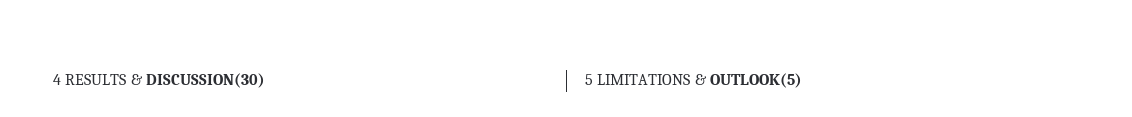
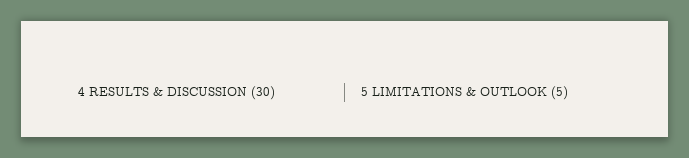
- 4 RESULTS & DISCUSSION(30)
+ 4 RESULTS & DISCUSSION (30)
- 5 LIMITATIONS & OUTLOOK(5)
+ 5 LIMITATIONS & OUTLOOK (5)

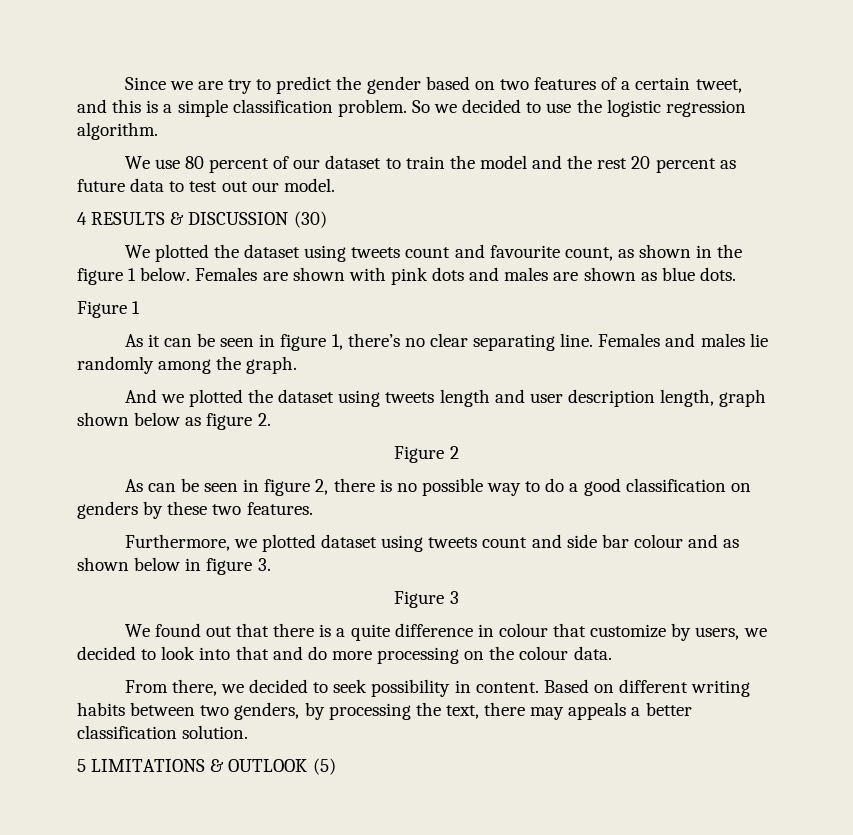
+ Since we are try to predict the gender based on two features of a certain tweet, and this is a simple classification problem. So we decided to use the logistic regression algorithm.
+ We use 80 percent of our dataset to train the model and the rest 20 percent as future data to test out our model.
+ We plotted the dataset using tweets count and favourite count, as shown in the figure 1 below. Females are shown with pink dots and males are shown as blue dots.
+ Figure 1
+ As it can be seen in figure 1, there’s no clear separating line. Females and males lie randomly among the graph.
+ And we plotted the dataset using tweets length and user description length, graph shown below as figure 2.
+ Figure 2
+ As can be seen in figure 2, there is no possible way to do a good classification on genders by these two features.
+ Furthermore, we plotted dataset using tweets count and side bar colour and as shown below in figure 3.
+ Figure 3
+ We found out that there is a quite difference in colour that customize by users, we decided to look into that and do more processing on the colour data.
+ From there, we decided to seek possibility in content. Based on different writing habits between two genders, by processing the text, there may appeals a better classification solution.

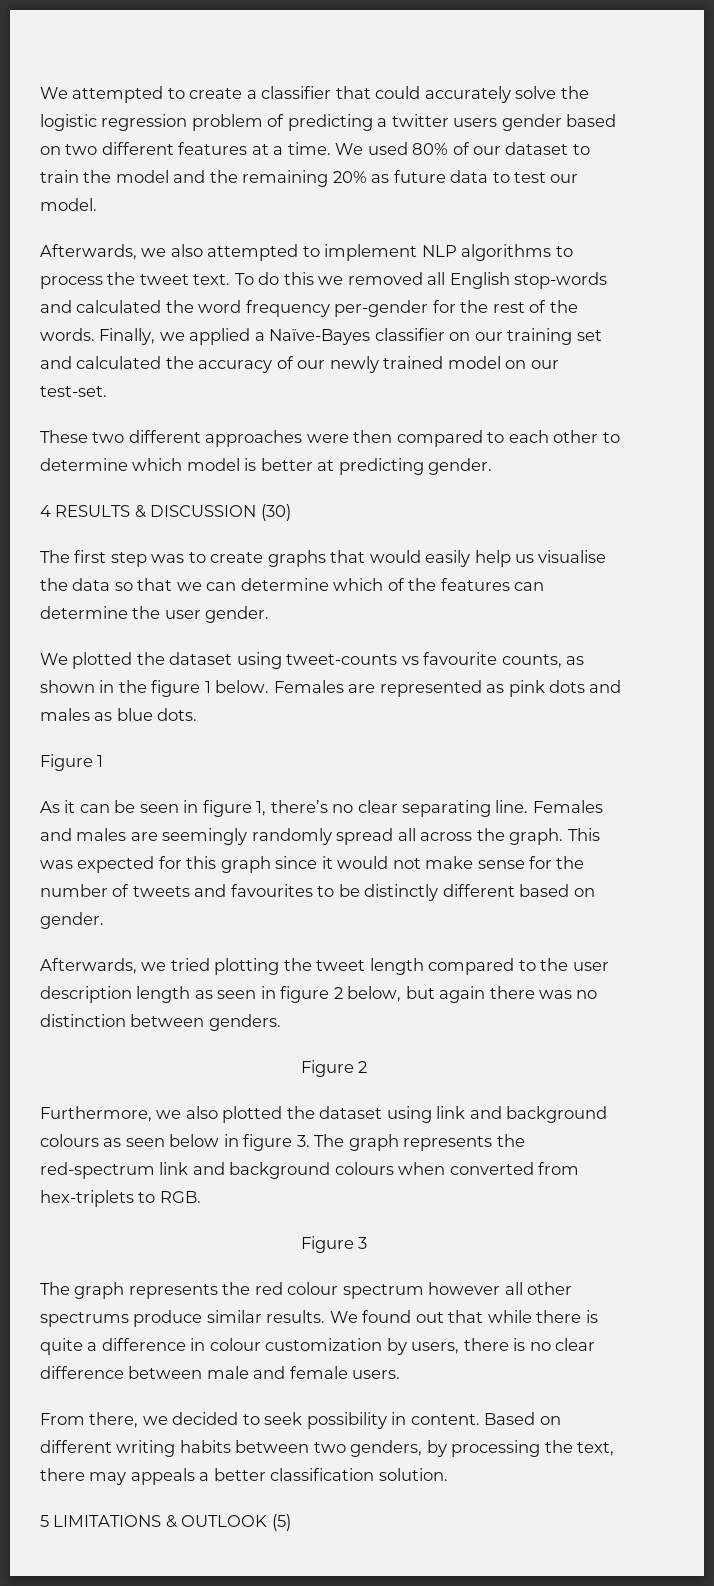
- Since we are try to predict the gender based on two features of a certain tweet, and this is a simple classification problem. So we decided to use the logistic regression algorithm.
- We use 80 percent of our dataset to train the model and the rest 20 percent as future data to test out our model.
+ We attempted to create a classifier that could accurately solve the logistic regression problem of predicting a twitter users gender based on two different features at a time. We used 80% of our dataset to train the model and the remaining 20% as future data to test our model.
+ Afterwards, we also attempted to implement NLP algorithms to process the tweet text. To do this we removed all English stop-words and calculated the word frequency per-gender for the rest of the words. Finally, we applied a Naïve-Bayes classifier on our training set and calculated the accuracy of our newly trained model on our test-set.
+ These two different approaches were then compared to each other to determine which model is better at predicting gender.
+ The first step was to create graphs that would easily help us visualise the data so that we can determine which of the features can determine the user gender.
- We plotted the dataset using tweets count and favourite count, as shown in the figure 1 below.
+ We plotted the dataset using tweet-counts vs favourite counts, as shown in the figure 1 below.
- Females are shown with pink dots and males are shown as blue dots.
+ Females are represented as pink dots and males as blue dots.
- Females and males lie randomly among the graph.
- And we plotted the dataset using tweets length and user description length, graph shown below as figure 2.
+ Females and males are seemingly randomly spread all across the graph. This was expected for this graph since it would not make sense for the number of tweets and favourites to be distinctly different based on gender.
+ Afterwards, we tried plotting the tweet length compared to the user description length as seen in figure 2 below, but again there was no distinction between genders.
  Figure 2
- As can be seen in figure 2, there is no possible way to do a good classification on genders by these two features.
- Furthermore, we plotted dataset using tweets count and side bar colour and as shown below in figure 3.
+ Furthermore, we also plotted the dataset using link and background colours as seen below in figure 3. The graph represents the red-spectrum link and background colours when converted from hex-triplets to RGB.
  Figure 3
- We found out that there is a quite difference in colour that customize by users, we decided to look into that and do more processing on the colour data.
+ The graph represents the red colour spectrum however all other spectrums produce similar results. We found out that while there is quite a difference in colour customization by users, there is no clear difference between male and female users.

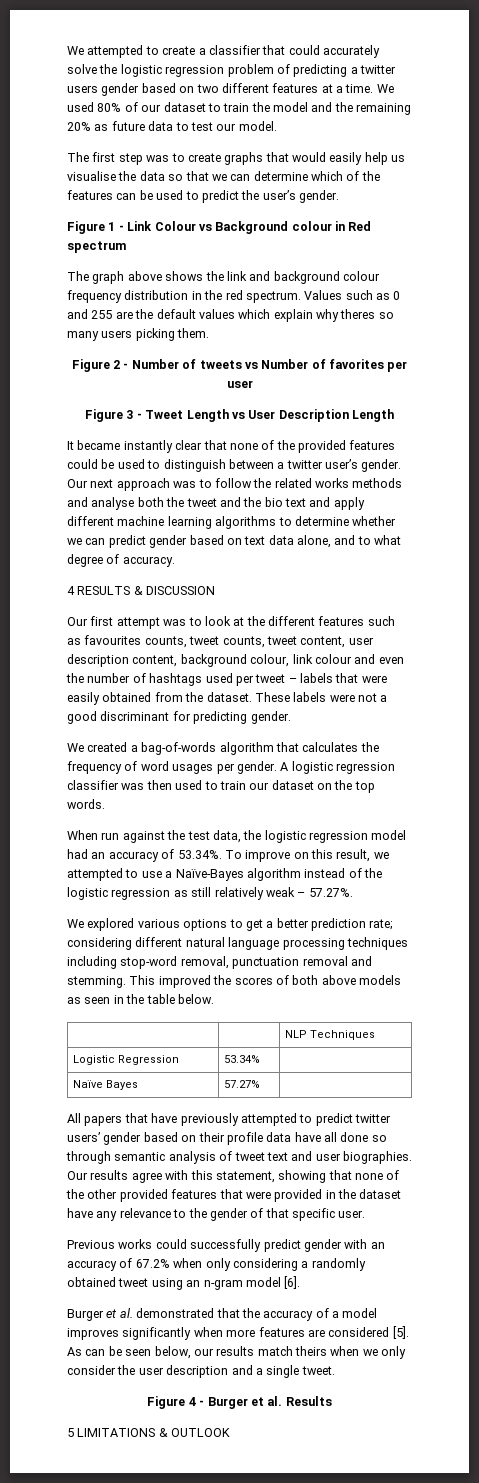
- Afterwards, we also attempted to implement NLP algorithms to process the tweet text. To do this we removed all English stop-words and calculated the word frequency per-gender for the rest of the words. Finally, we applied a Naïve-Bayes classifier on our training set and calculated the accuracy of our newly trained model on our test-set.
- These two different approaches were then compared to each other to determine which model is better at predicting gender.
- 4 RESULTS & DISCUSSION (30)
- The first step was to create graphs that would easily help us visualise the data so that we can determine which of the features can determine the user gender.
- We plotted the dataset using tweet-counts vs favourite counts, as shown in the figure 1 below. Females are represented as pink dots and males as blue dots.
- Figure 1
- As it can be seen in figure 1, there’s no clear separating line. Females and males are seemingly randomly spread all across the graph. This was expected for this graph since it would not make sense for the number of tweets and favourites to be distinctly different based on gender.
- Afterwards, we tried plotting the tweet length compared to the user description length as seen in figure 2 below, but again there was no distinction between genders.
- Figure 2
- Furthermore, we also plotted the dataset using link and background colours as seen below in figure 3. The graph represents the red-spectrum link and background colours when converted from hex-triplets to RGB.
- Figure 3
- The graph represents the red colour spectrum however all other spectrums produce similar results. We found out that while there is quite a difference in colour customization by users, there is no clear difference between male and female users.
- From there, we decided to seek possibility in content. Based on different writing habits between two genders, by processing the text, there may appeals a better classification solution.
+ The first step was to create graphs that would easily help us visualise the data so that we can determine which of the features can be used to predict the user’s gender.
+ Figure 1 - Link Colour vs Background colour in Red spectrum
+ The graph above shows the link and background colour frequency distribution in the red spectrum. Values such as 0 and 255 are the default values which explain why theres so many users picking them.
+ Figure 2 - Number of tweets vs Number of favorites per user
+ Figure 3 - Tweet Length vs User Description Length
+ It became instantly clear that none of the provided features could be used to distinguish between a twitter user’s gender. Our next approach was to follow the related works methods and analyse both the tweet and the bio text and apply different machine learning algorithms to determine whether we can predict gender based on text data alone, and to what degree of accuracy.
+ 4 RESULTS & DISCUSSION
+ Our first attempt was to look at the different features such as favourites counts, tweet counts, tweet content, user description content, background colour, link colour and even the number of hashtags used per tweet – labels that were easily obtained from the dataset. These labels were not a good discriminant for predicting gender.
+ We created a bag-of-words algorithm that calculates the frequency of word usages per gender. A logistic regression classifier was then used to train our dataset on the top words.
+ When run against the test data, the logistic regression model had an accuracy of 53.34%. To improve on this result, we attempted to use a Naïve-Bayes algorithm instead of the logistic regression as still relatively weak – 57.27%.
+ We explored various options to get a better prediction rate; considering different natural language processing techniques including stop-word removal, punctuation removal and stemming. This improved the scores of both above models as seen in the table below.
+ | | NLP Techniques
+ Logistic Regression | 53.34% |
+ Naïve Bayes | 57.27% |
+ All papers that have previously attempted to predict twitter users’ gender based on their profile data have all done so through semantic analysis of tweet text and user biographies. Our results agree with this statement, showing that none of the other provided features that were provided in the dataset have any relevance to the gender of that specific user.
+ Previous works could successfully predict gender with an accuracy of 67.2% when only considering a randomly obtained tweet using an n-gram model [6].
+ Burger et al. demonstrated that the accuracy of a model improves significantly when more features are considered [5]. As can be seen below, our results match theirs when we only consider the user description and a single tweet.
+ Figure 4 - Burger et al. Results
- 5 LIMITATIONS & OUTLOOK (5)
+ 5 LIMITATIONS & OUTLOOK

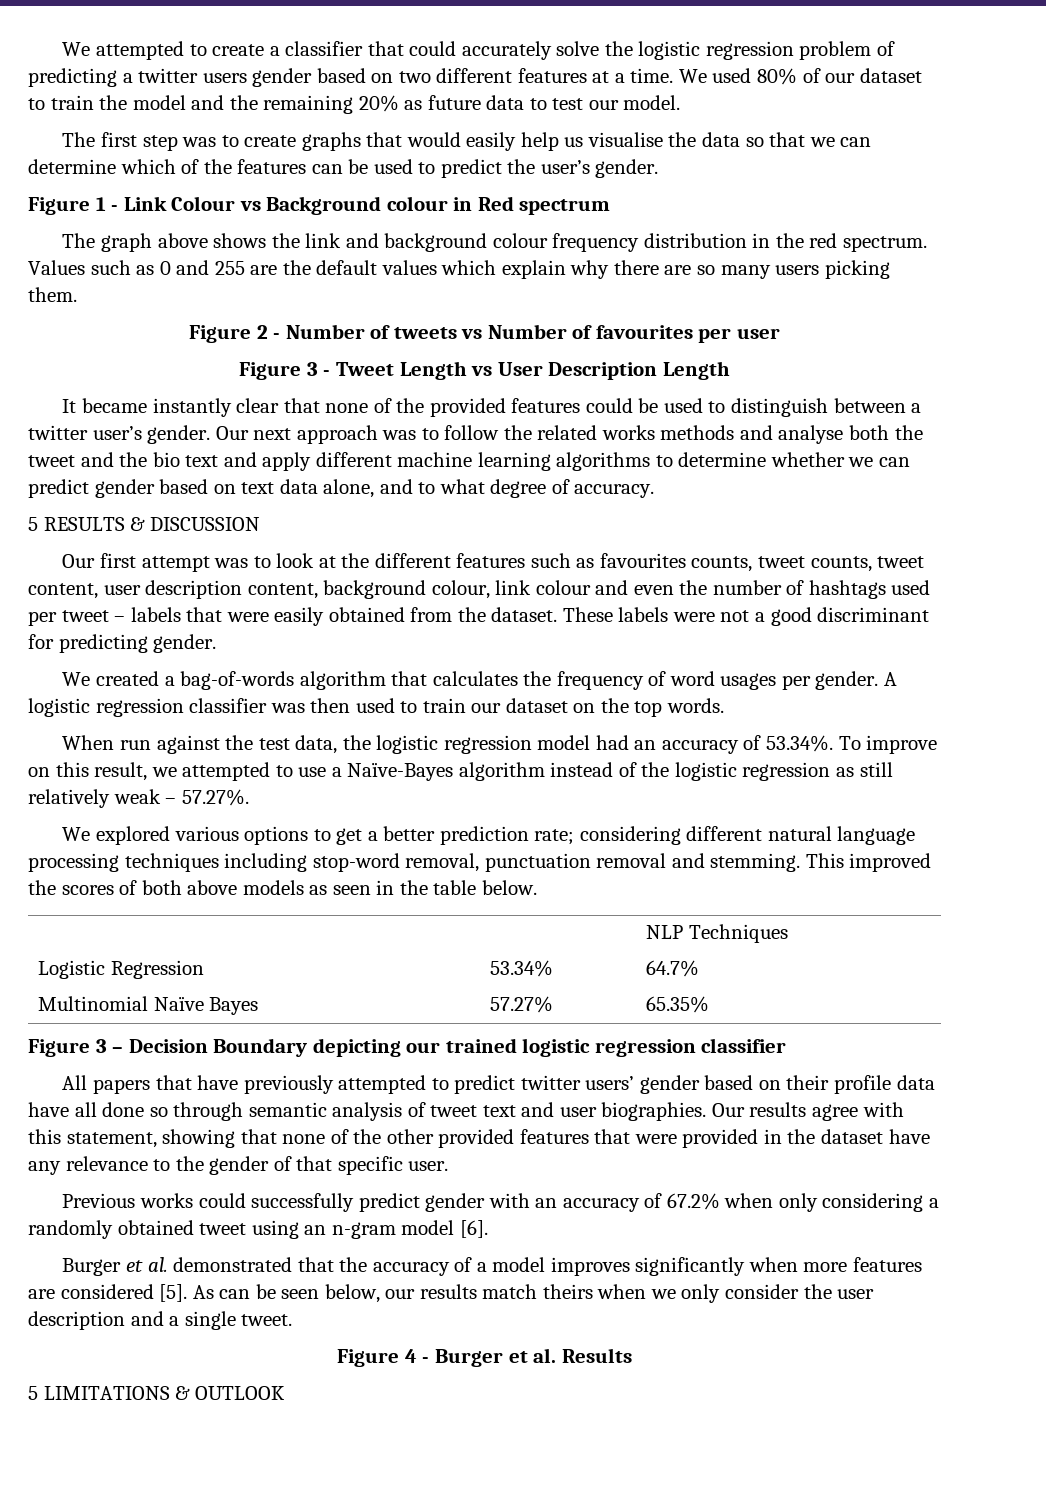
- Values such as 0 and 255 are the default values which explain why theres so many users picking them.
+ Values such as 0 and 255 are the default values which explain why there are so many users picking them.
- Figure 2 - Number of tweets vs Number of favorites per user
+ Figure 2 - Number of tweets vs Number of favourites per user
- 4 RESULTS & DISCUSSION
+ 5 RESULTS & DISCUSSION
- Logistic Regression | 53.34% |
- Naïve Bayes | 57.27% |
+ Logistic Regression | 53.34% | 64.7%
+ Multinomial Naïve Bayes | 57.27% | 65.35%
+ Figure 3 – Decision Boundary depicting our trained logistic regression classifier

